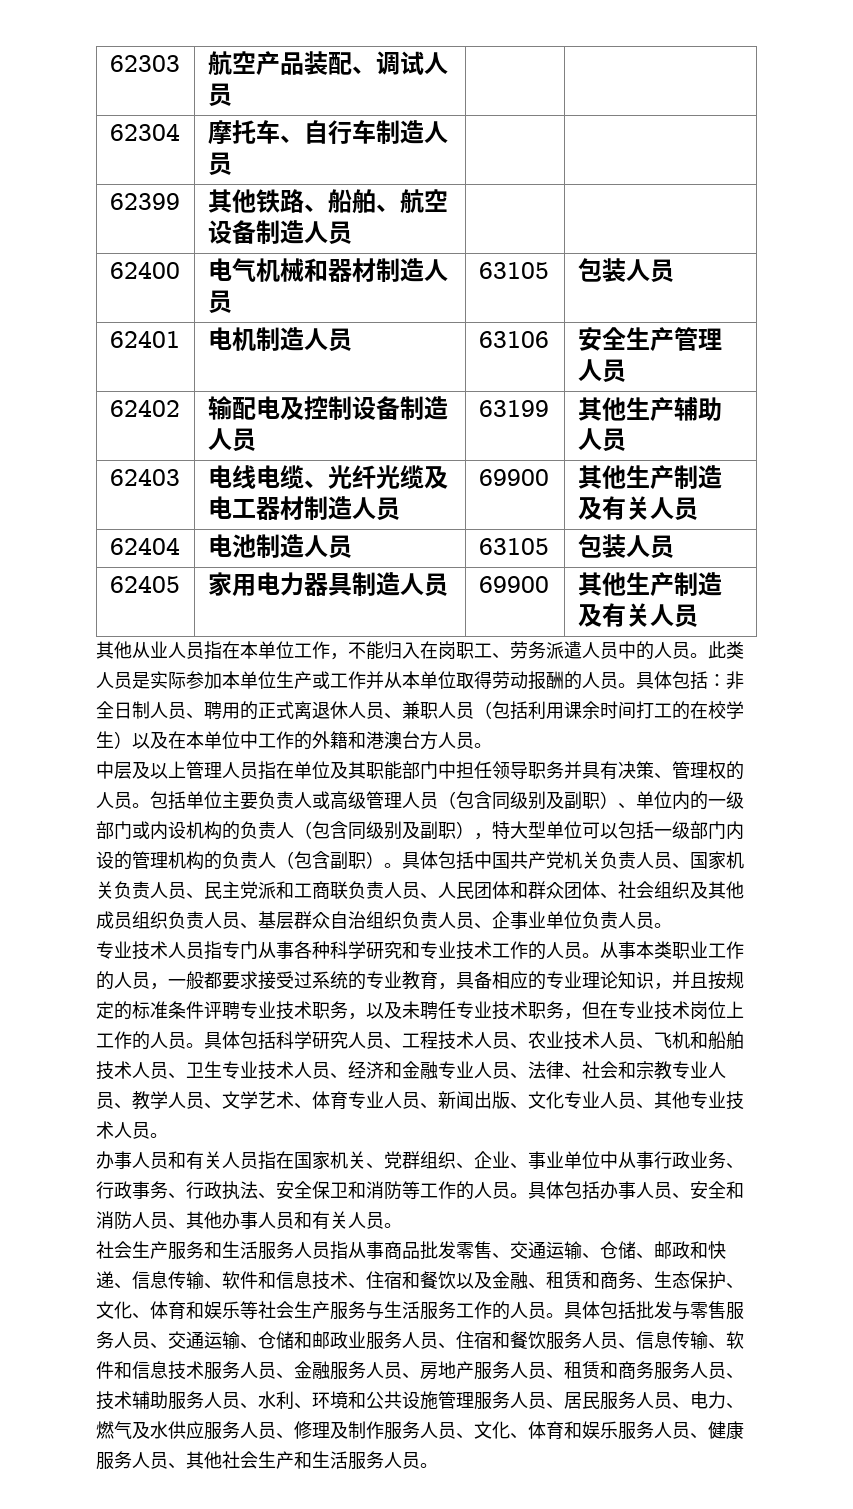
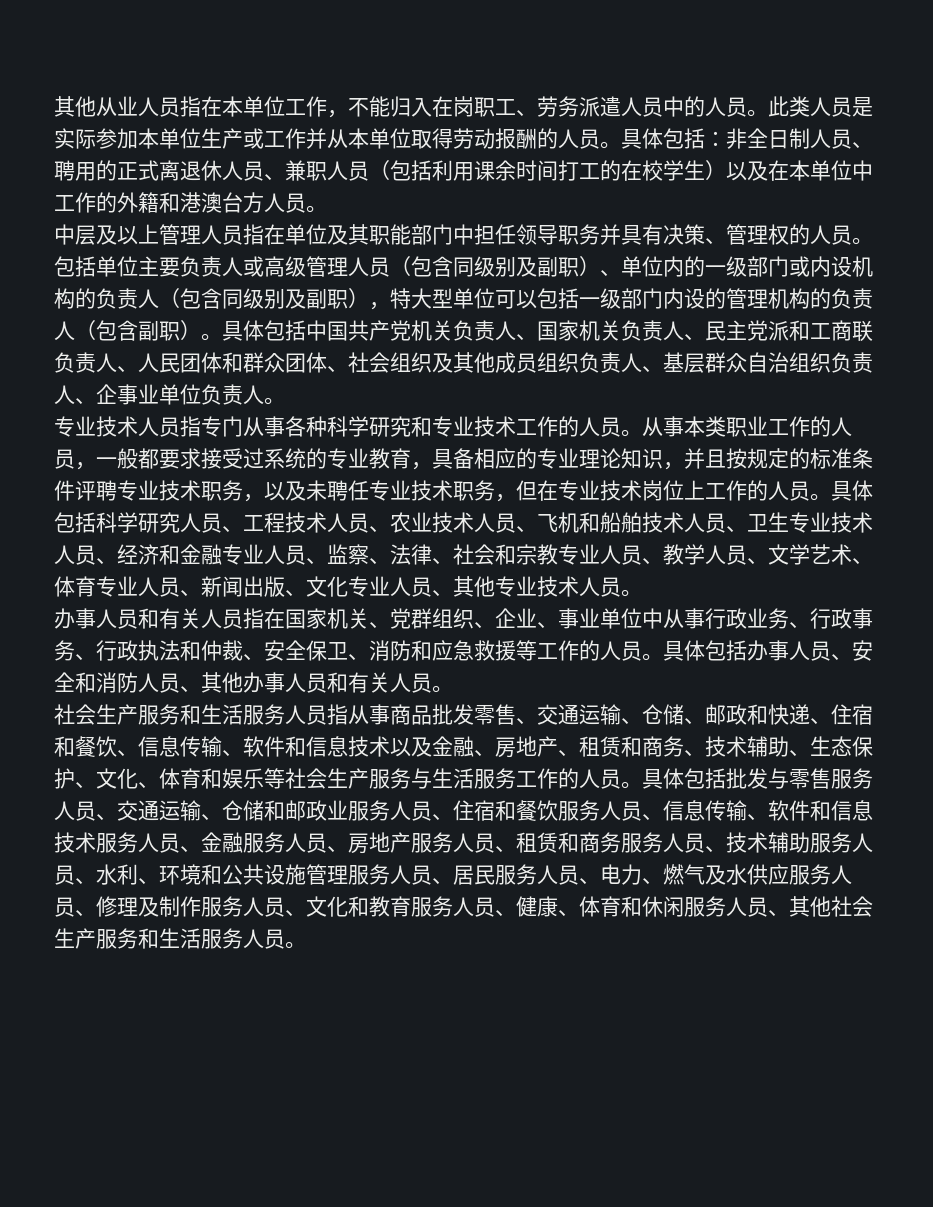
- 62303 | 航空产品装配、调试人员 | |
- 62304 | 摩托车、自行车制造人员 | |
- 62399 | 其他铁路、船舶、航空设备制造人员 | |
- 62400 | 电气机械和器材制造人员 | 63105 | 包装人员
- 62401 | 电机制造人员 | 63106 | 安全生产管理人员
- 62402 | 输配电及控制设备制造人员 | 63199 | 其他生产辅助人员
- 62403 | 电线电缆、光纤光缆及电工器材制造人员 | 69900 | 其他生产制造及有关人员
- 62404 | 电池制造人员 | 63105 | 包装人员
- 62405 | 家用电力器具制造人员 | 69900 | 其他生产制造及有关人员
- 具体包括中国共产党机关负责人员、国家机关负责人员、民主党派和工商联负责人员、人民团体和群众团体、社会组织及其他成员组织负责人员、基层群众自治组织负责人员、企事业单位负责人员。
+ 具体包括中国共产党机关负责人、国家机关负责人、民主党派和工商联负责人、人民团体和群众团体、社会组织及其他成员组织负责人、基层群众自治组织负责人、企事业单位负责人。
- 具体包括科学研究人员、工程技术人员、农业技术人员、飞机和船舶技术人员、卫生专业技术人员、经济和金融专业人员、法律、社会和宗教专业人员、教学人员、文学艺术、体育专业人员、新闻出版、文化专业人员、其他专业技术人员。
+ 具体包括科学研究人员、工程技术人员、农业技术人员、飞机和船舶技术人员、卫生专业技术人员、经济和金融专业人员、监察、法律、社会和宗教专业人员、教学人员、文学艺术、体育专业人员、新闻出版、文化专业人员、其他专业技术人员。
- 办事人员和有关人员指在国家机关、党群组织、企业、事业单位中从事行政业务、行政事务、行政执法、安全保卫和消防等工作的人员。
+ 办事人员和有关人员指在国家机关、党群组织、企业、事业单位中从事行政业务、行政事务、行政执法和仲裁、安全保卫、消防和应急救援等工作的人员。
- 社会生产服务和生活服务人员指从事商品批发零售、交通运输、仓储、邮政和快递、信息传输、软件和信息技术、住宿和餐饮以及金融、租赁和商务、生态保护、文化、体育和娱乐等社会生产服务与生活服务工作的人员。
+ 社会生产服务和生活服务人员指从事商品批发零售、交通运输、仓储、邮政和快递、住宿和餐饮、信息传输、软件和信息技术以及金融、房地产、租赁和商务、技术辅助、生态保护、文化、体育和娱乐等社会生产服务与生活服务工作的人员。
- 具体包括批发与零售服务人员、交通运输、仓储和邮政业服务人员、住宿和餐饮服务人员、信息传输、软件和信息技术服务人员、金融服务人员、房地产服务人员、租赁和商务服务人员、技术辅助服务人员、水利、环境和公共设施管理服务人员、居民服务人员、电力、燃气及水供应服务人员、修理及制作服务人员、文化、体育和娱乐服务人员、健康服务人员、其他社会生产和生活服务人员。
+ 具体包括批发与零售服务人员、交通运输、仓储和邮政业服务人员、住宿和餐饮服务人员、信息传输、软件和信息技术服务人员、金融服务人员、房地产服务人员、租赁和商务服务人员、技术辅助服务人员、水利、环境和公共设施管理服务人员、居民服务人员、电力、燃气及水供应服务人员、修理及制作服务人员、文化和教育服务人员、健康、体育和休闲服务人员、其他社会生产服务和生活服务人员。

